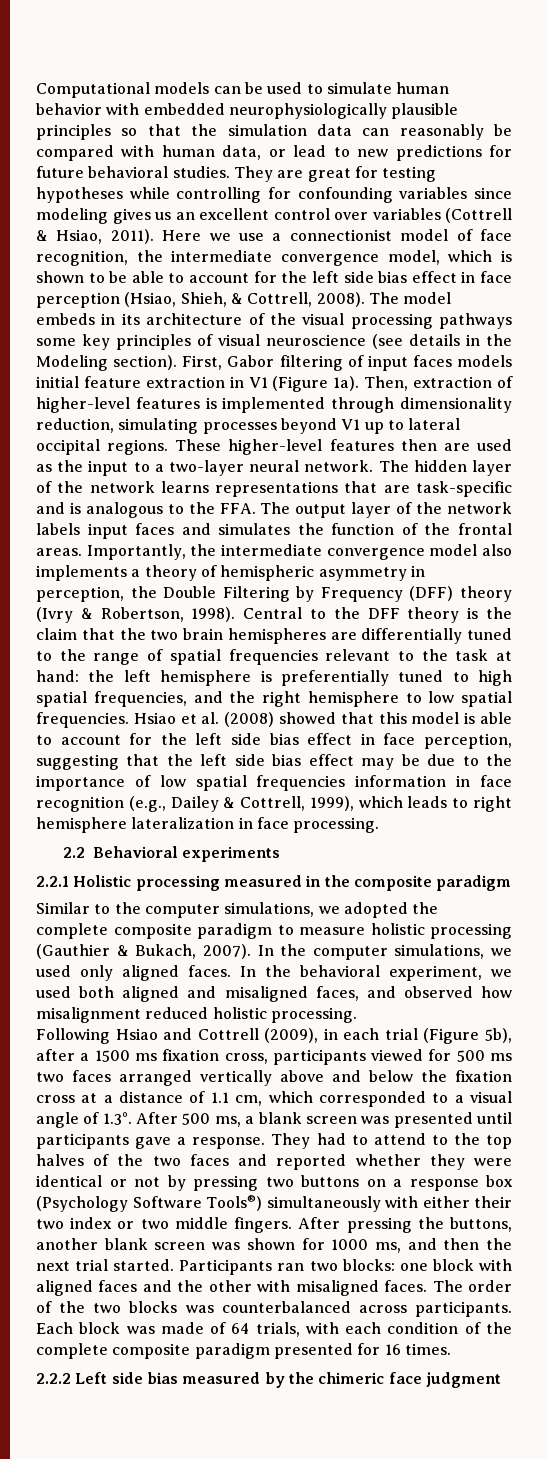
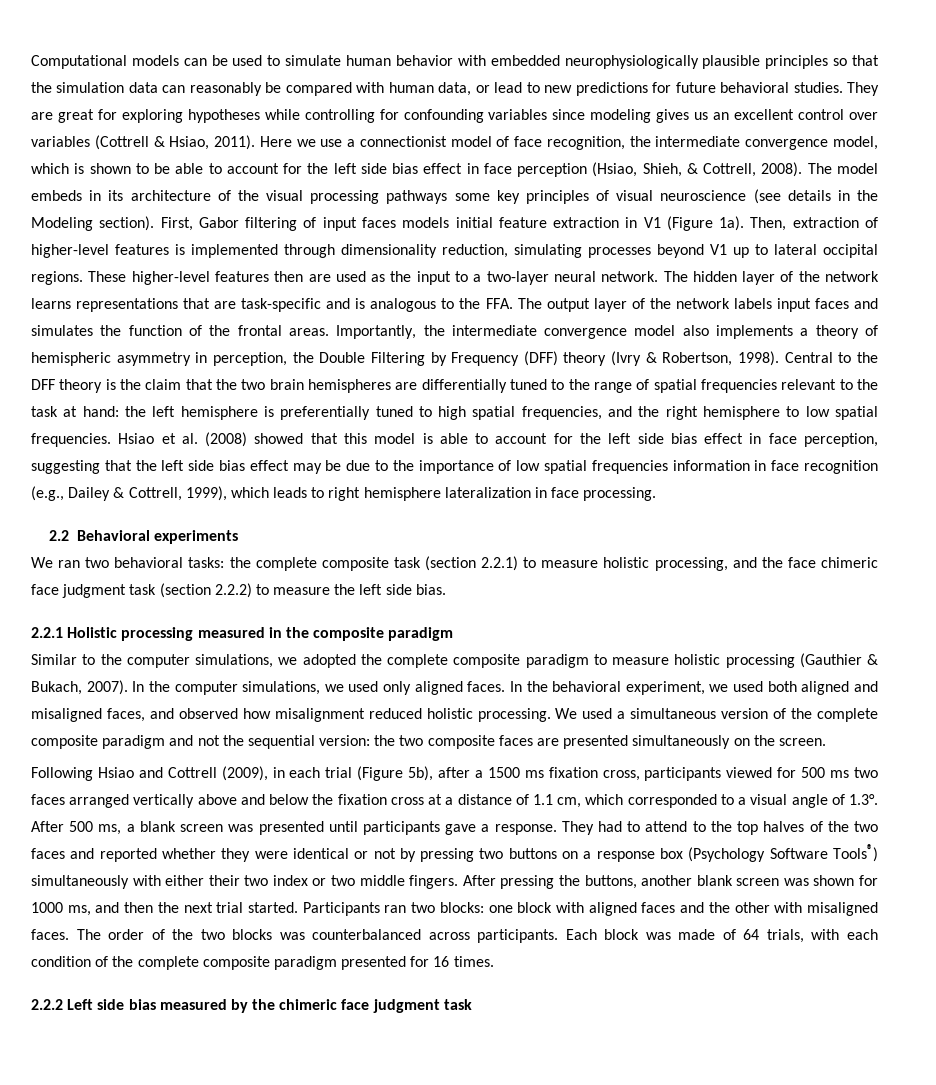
- They are great for testing hypotheses while controlling for confounding variables since modeling gives us an excellent control over variables (Cottrell & Hsiao, 2011).
+ They are great for exploring hypotheses while controlling for confounding variables since modeling gives us an excellent control over variables (Cottrell & Hsiao, 2011).
+ We ran two behavioral tasks: the complete composite task (section 2.2.1) to measure holistic processing, and the face chimeric face judgment task (section 2.2.2) to measure the left side bias.
+ We used a simultaneous version of the complete composite paradigm and not the sequential version: the two composite faces are presented simultaneously on the screen.
- 2.2.2 Left side bias measured by the chimeric face judgment
+ 2.2.2 Left side bias measured by the chimeric face judgment task

